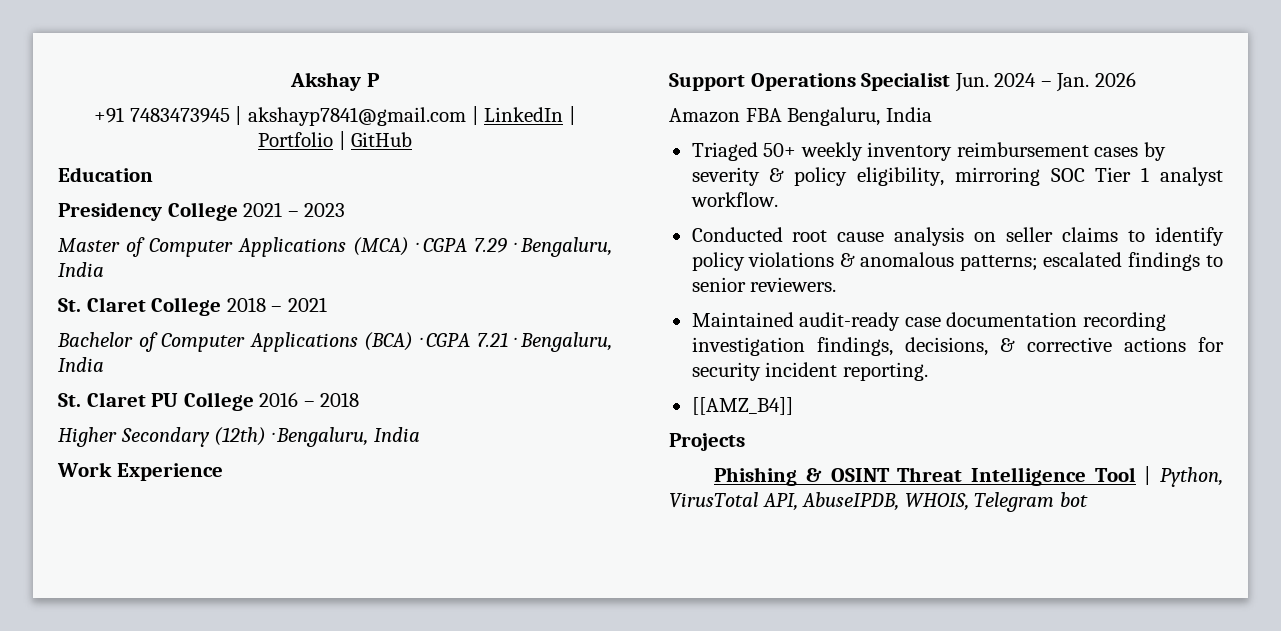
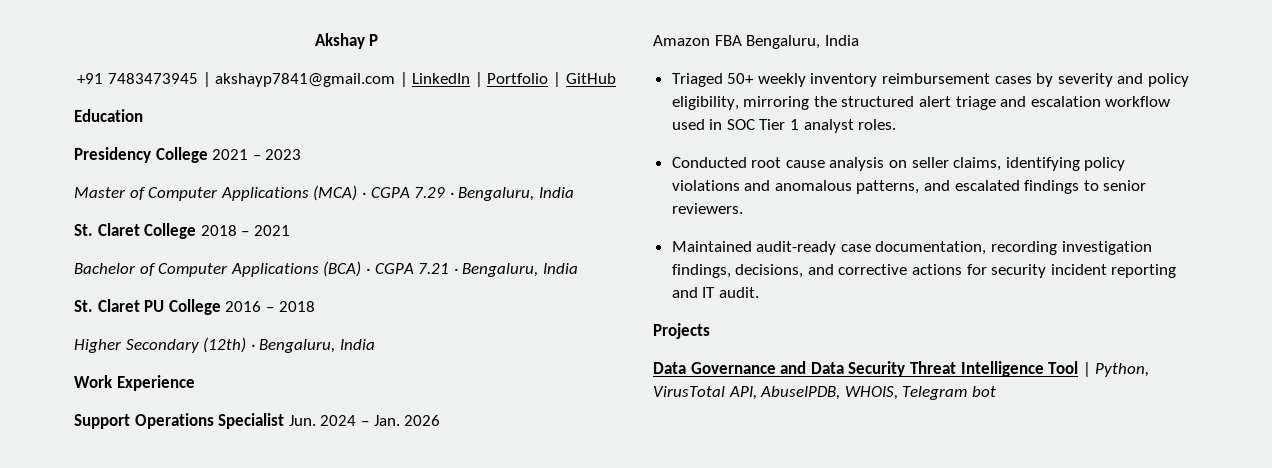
- Triaged 50+ weekly inventory reimbursement cases by severity & policy eligibility, mirroring SOC Tier 1 analyst workflow.
+ Triaged 50+ weekly inventory reimbursement cases by severity and policy eligibility, mirroring the structured alert triage and escalation workflow used in SOC Tier 1 analyst roles.
- Conducted root cause analysis on seller claims to identify policy violations & anomalous patterns; escalated findings to senior reviewers.
+ Conducted root cause analysis on seller claims, identifying policy violations and anomalous patterns, and escalated findings to senior reviewers.
- Maintained audit-ready case documentation recording investigation findings, decisions, & corrective actions for security incident reporting.
- [[AMZ_B4]]
+ Maintained audit-ready case documentation, recording investigation findings, decisions, and corrective actions for security incident reporting and IT audit.
  Projects
- Phishing & OSINT Threat Intelligence Tool | Python, VirusTotal API, AbuseIPDB, WHOIS, Telegram bot
+ Data Governance and Data Security Threat Intelligence Tool | Python, VirusTotal API, AbuseIPDB, WHOIS, Telegram bot

